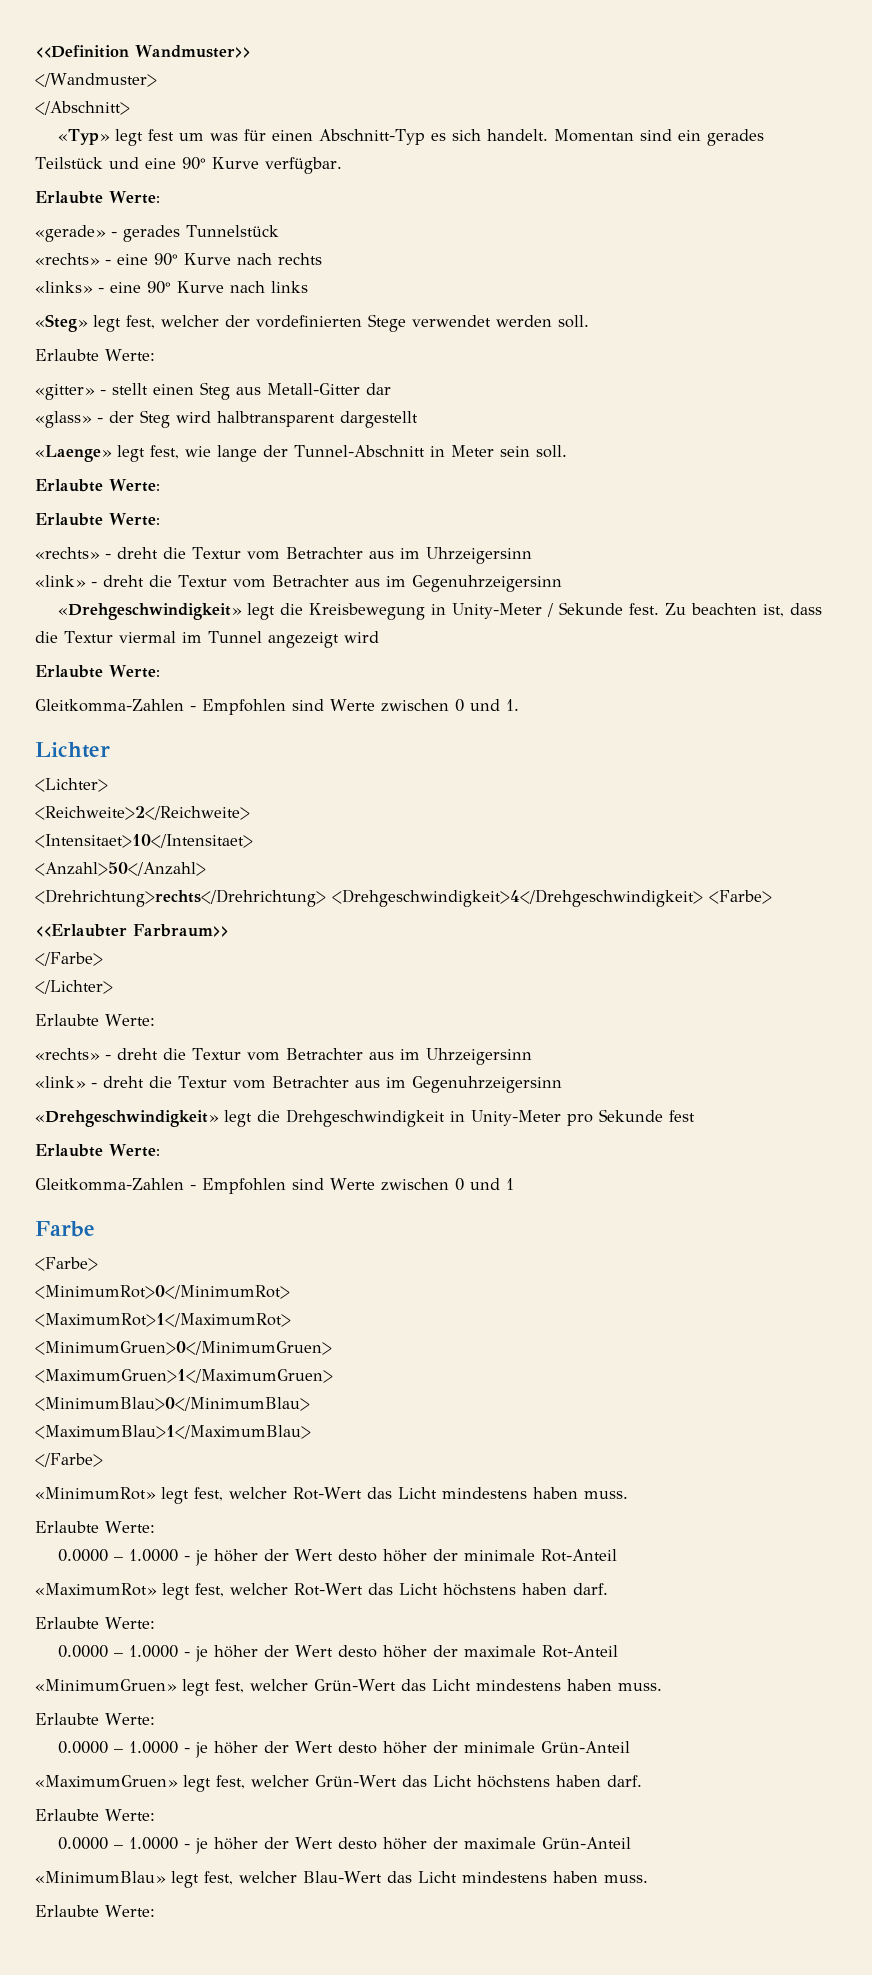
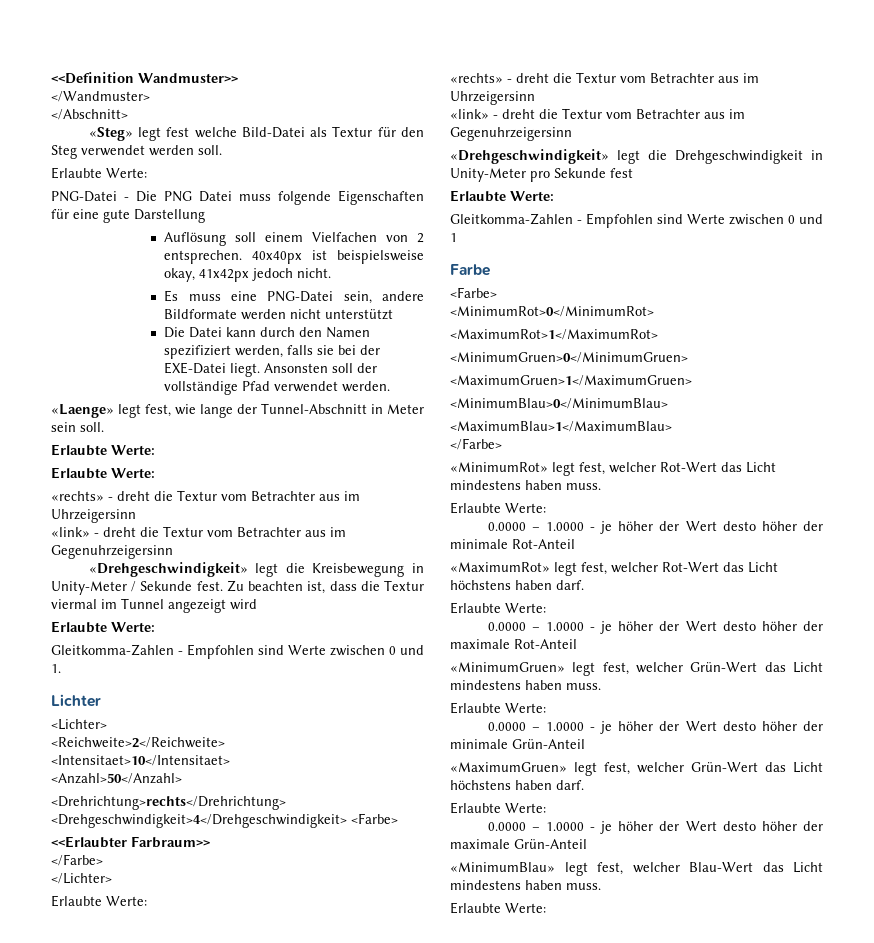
- «Typ» legt fest um was für einen Abschnitt-Typ es sich handelt. Momentan sind ein gerades Teilstück und eine 90° Kurve verfügbar.
- Erlaubte Werte:
- «gerade» - gerades Tunnelstück
- «rechts» - eine 90° Kurve nach rechts
- «links» - eine 90° Kurve nach links
- «Steg» legt fest, welcher der vordefinierten Stege verwendet werden soll.
+ «Steg» legt fest welche Bild-Datei als Textur für den Steg verwendet werden soll.
- «gitter» - stellt einen Steg aus Metall-Gitter dar
- «glass» - der Steg wird halbtransparent dargestellt
+ PNG-Datei - Die PNG Datei muss folgende Eigenschaften für eine gute Darstellung
+ Auflösung soll einem Vielfachen von 2 entsprechen. 40x40px ist beispielsweise okay, 41x42px jedoch nicht.
+ Es muss eine PNG-Datei sein, andere Bildformate werden nicht unterstützt
+ Die Datei kann durch den Namen spezifiziert werden, falls sie bei der EXE-Datei liegt. Ansonsten soll der vollständige Pfad verwendet werden.

